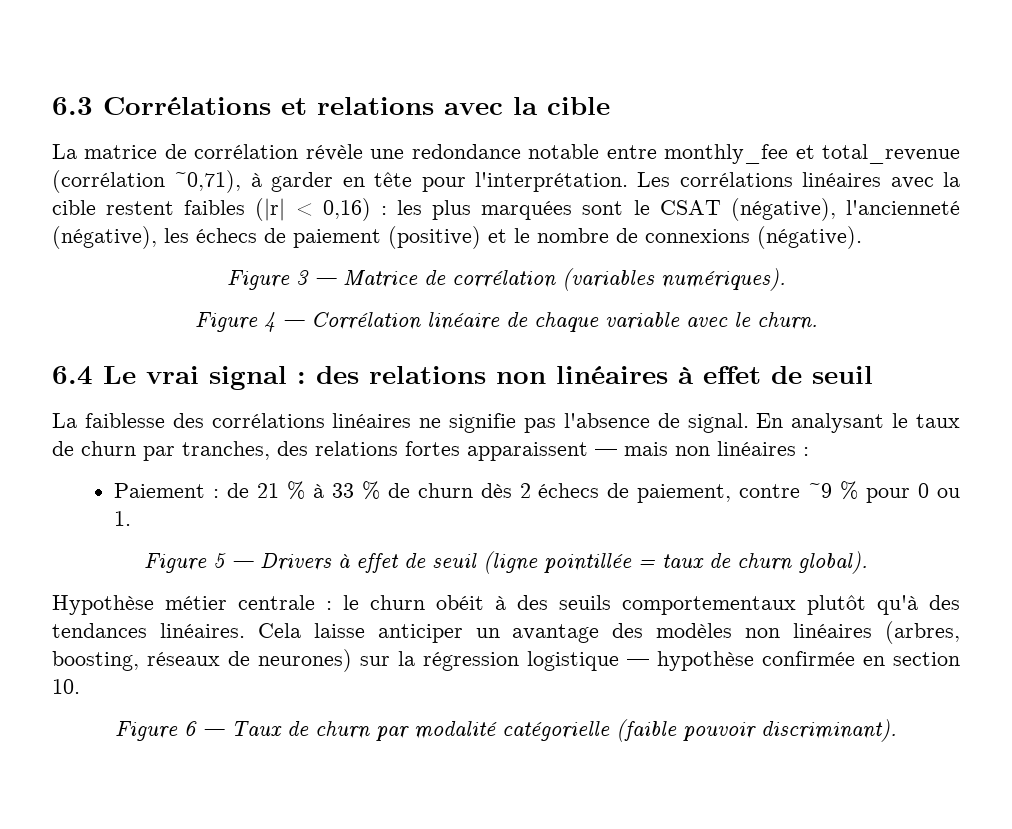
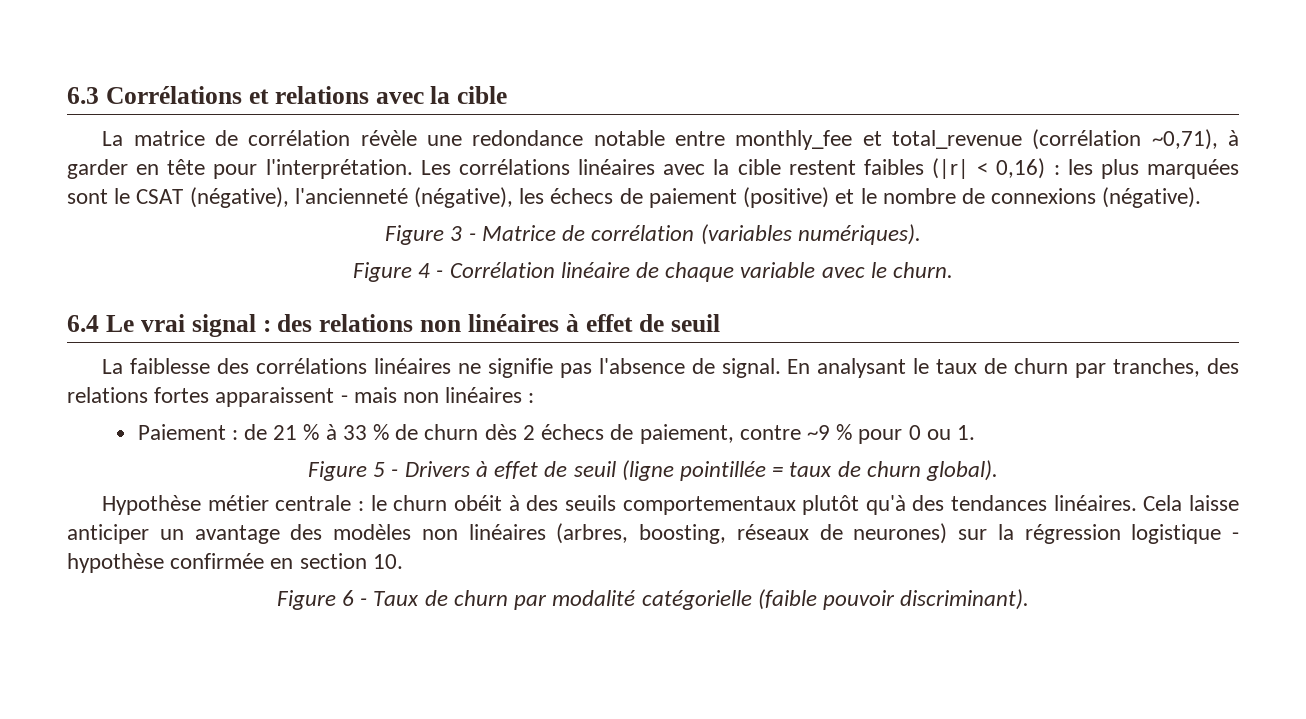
- Figure 3 — Matrice de corrélation (variables numériques).
+ Figure 3 - Matrice de corrélation (variables numériques).
- Figure 4 — Corrélation linéaire de chaque variable avec le churn.
+ Figure 4 - Corrélation linéaire de chaque variable avec le churn.
- En analysant le taux de churn par tranches, des relations fortes apparaissent — mais non linéaires :
+ En analysant le taux de churn par tranches, des relations fortes apparaissent - mais non linéaires :
- Figure 5 — Drivers à effet de seuil (ligne pointillée = taux de churn global).
+ Figure 5 - Drivers à effet de seuil (ligne pointillée = taux de churn global).
- Cela laisse anticiper un avantage des modèles non linéaires (arbres, boosting, réseaux de neurones) sur la régression logistique — hypothèse confirmée en section 10.
+ Cela laisse anticiper un avantage des modèles non linéaires (arbres, boosting, réseaux de neurones) sur la régression logistique - hypothèse confirmée en section 10.
- Figure 6 — Taux de churn par modalité catégorielle (faible pouvoir discriminant).
+ Figure 6 - Taux de churn par modalité catégorielle (faible pouvoir discriminant).

